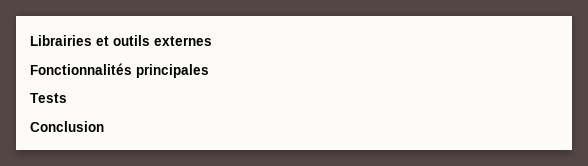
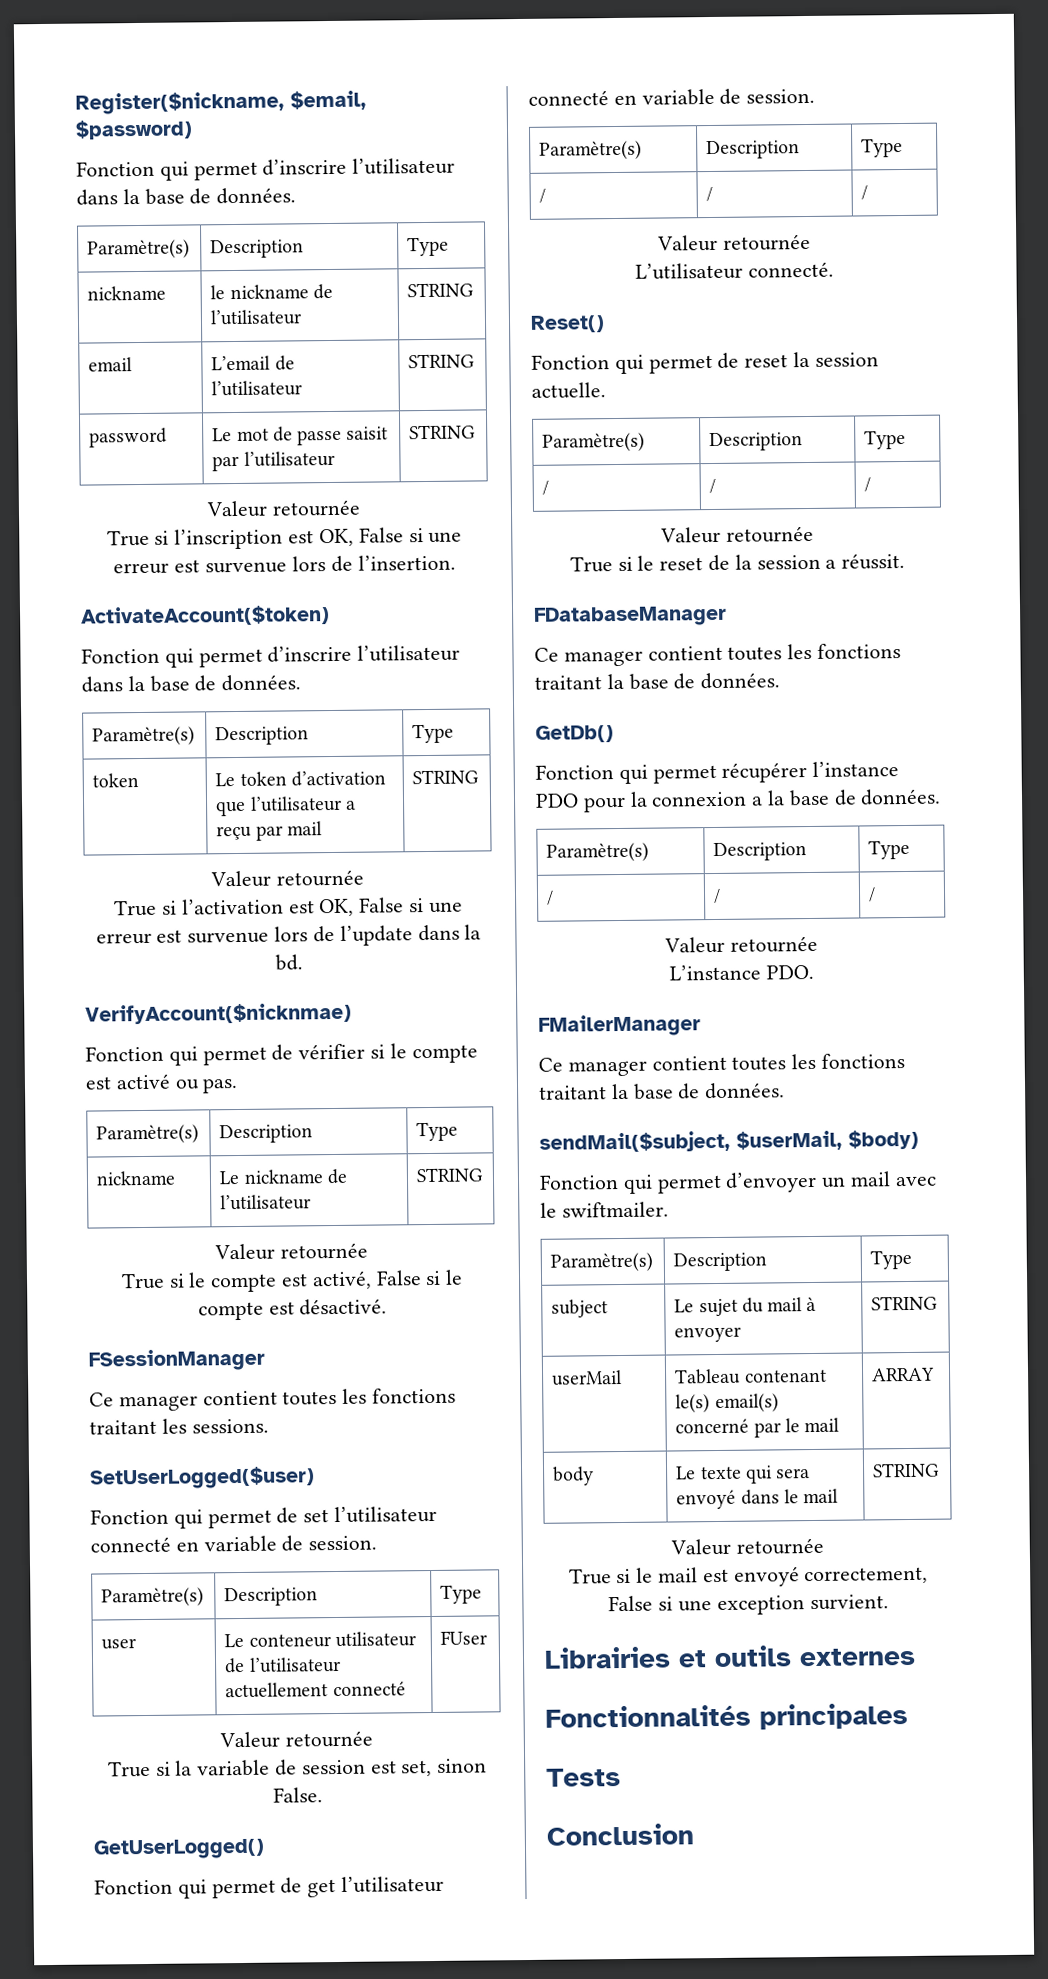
+ Register($nickname, $email, $password)
+ Fonction qui permet d’inscrire l’utilisateur dans la base de données.
+ Paramètre(s) | Description | Type
+ nickname | le nickname de l’utilisateur | STRING
+ email | L’email de l’utilisateur | STRING
+ password | Le mot de passe saisit par l’utilisateur | STRING
+ Valeur retournée
+ True si l’inscription est OK, False si une erreur est survenue lors de l’insertion.
+ ActivateAccount($token)
+ Fonction qui permet d’inscrire l’utilisateur dans la base de données.
+ Paramètre(s) | Description | Type
+ token | Le token d’activation que l’utilisateur a reçu par mail | STRING
+ Valeur retournée
+ True si l’activation est OK, False si une erreur est survenue lors de l’update dans la bd.
+ VerifyAccount($nicknmae)
+ Fonction qui permet de vérifier si le compte est activé ou pas.
+ Paramètre(s) | Description | Type
+ nickname | Le nickname de l’utilisateur | STRING
+ Valeur retournée
+ True si le compte est activé, False si le compte est désactivé.
+ FSessionManager
+ Ce manager contient toutes les fonctions traitant les sessions.
+ SetUserLogged($user)
+ Fonction qui permet de set l’utilisateur connecté en variable de session.
+ Paramètre(s) | Description | Type
+ user | Le conteneur utilisateur de l’utilisateur actuellement connecté | FUser
+ Valeur retournée
+ True si la variable de session est set, sinon False.
+ GetUserLogged()
+ Fonction qui permet de get l’utilisateur connecté en variable de session.
+ Paramètre(s) | Description | Type
+ / | / | /
+ Valeur retournée
+ L’utilisateur connecté.
+ Reset()
+ Fonction qui permet de reset la session actuelle.
+ Paramètre(s) | Description | Type
+ / | / | /
+ Valeur retournée
+ True si le reset de la session a réussit.
+ FDatabaseManager
+ Ce manager contient toutes les fonctions traitant la base de données.
+ GetDb()
+ Fonction qui permet récupérer l’instance PDO pour la connexion a la base de données.
+ Paramètre(s) | Description | Type
+ / | / | /
+ Valeur retournée
+ L’instance PDO.
+ FMailerManager
+ Ce manager contient toutes les fonctions traitant la base de données.
+ sendMail($subject, $userMail, $body)
+ Fonction qui permet d’envoyer un mail avec le swiftmailer.
+ Paramètre(s) | Description | Type
+ subject | Le sujet du mail à envoyer | STRING
+ userMail | Tableau contenant le(s) email(s) concerné par le mail | ARRAY
+ body | Le texte qui sera envoyé dans le mail | STRING
+ Valeur retournée
+ True si le mail est envoyé correctement, False si une exception survient.

